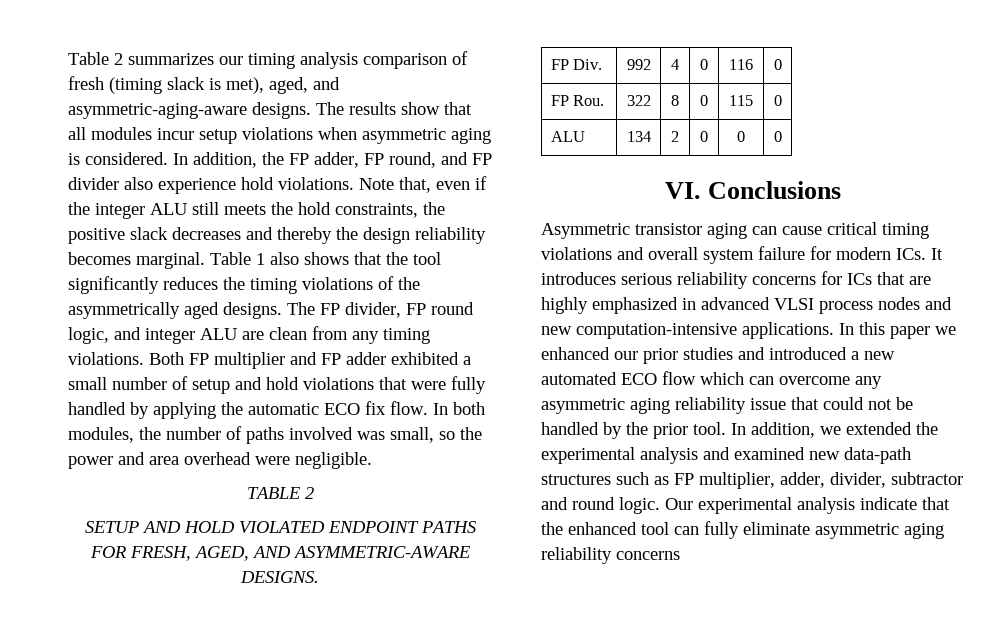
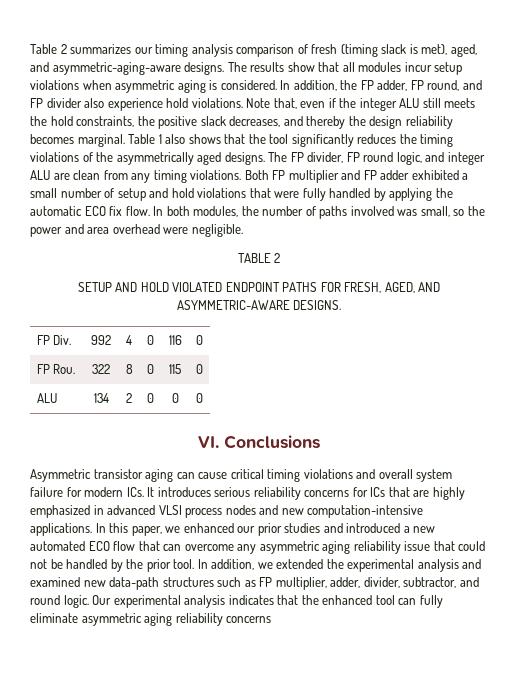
- Note that, even if the integer ALU still meets the hold constraints, the positive slack decreases and thereby the design reliability becomes marginal.
+ Note that, even if the integer ALU still meets the hold constraints, the positive slack decreases, and thereby the design reliability becomes marginal.
- In this paper we enhanced our prior studies and introduced a new automated ECO flow which can overcome any asymmetric aging reliability issue that could not be handled by the prior tool.
+ In this paper, we enhanced our prior studies and introduced a new automated ECO flow that can overcome any asymmetric aging reliability issue that could not be handled by the prior tool.
- In addition, we extended the experimental analysis and examined new data-path structures such as FP multiplier, adder, divider, subtractor and round logic.
+ In addition, we extended the experimental analysis and examined new data-path structures such as FP multiplier, adder, divider, subtractor, and round logic.
- Our experimental analysis indicate that the enhanced tool can fully eliminate asymmetric aging reliability concerns
+ Our experimental analysis indicates that the enhanced tool can fully eliminate asymmetric aging reliability concerns

